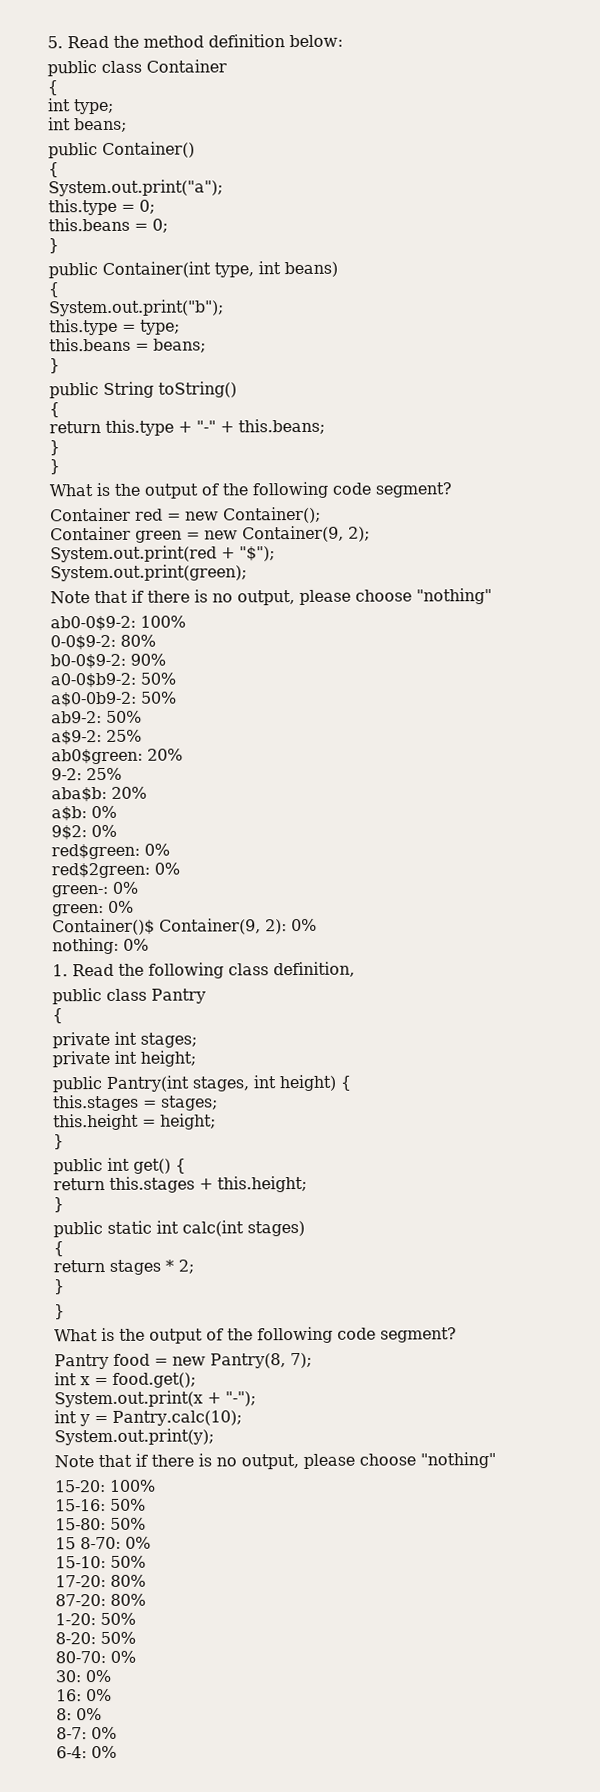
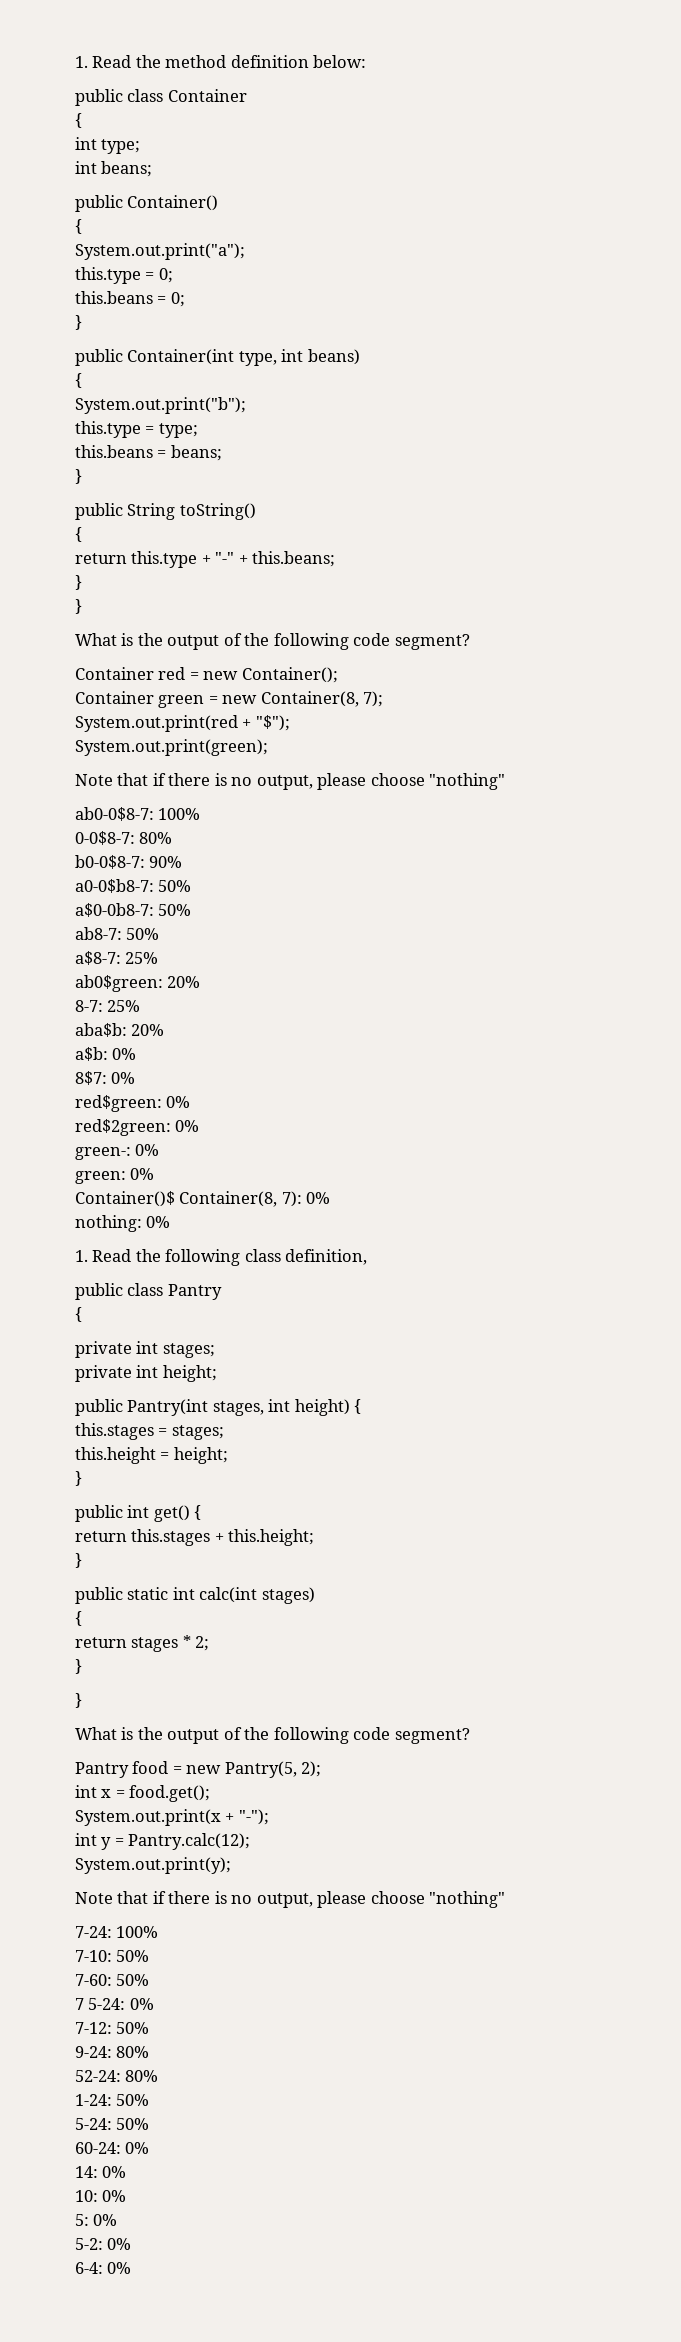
- 5. Read the method definition below:
+ 1. Read the method definition below:
- Container green = new Container(9, 2);
+ Container green = new Container(8, 7);
- ab0-0$9-2: 100%
- 0-0$9-2: 80%
- b0-0$9-2: 90%
+ ab0-0$8-7: 100%
+ 0-0$8-7: 80%
+ b0-0$8-7: 90%
- a0-0$b9-2: 50%
- a$0-0b9-2: 50%
- ab9-2: 50%
- a$9-2: 25%
+ a0-0$b8-7: 50%
+ a$0-0b8-7: 50%
+ ab8-7: 50%
+ a$8-7: 25%
- 9-2: 25%
+ 8-7: 25%
- 9$2: 0%
+ 8$7: 0%
- Container()$ Container(9, 2): 0%
+ Container()$ Container(8, 7): 0%
- Pantry food = new Pantry(8, 7);
+ Pantry food = new Pantry(5, 2);
- int y = Pantry.calc(10);
+ int y = Pantry.calc(12);
- 15-20: 100%
- 15-16: 50%
- 15-80: 50%
- 15 8-70: 0%
- 15-10: 50%
- 17-20: 80%
- 87-20: 80%
- 1-20: 50%
- 8-20: 50%
- 80-70: 0%
- 30: 0%
- 16: 0%
- 8: 0%
- 8-7: 0%
+ 7-24: 100%
+ 7-10: 50%
+ 7-60: 50%
+ 7 5-24: 0%
+ 7-12: 50%
+ 9-24: 80%
+ 52-24: 80%
+ 1-24: 50%
+ 5-24: 50%
+ 60-24: 0%
+ 14: 0%
+ 10: 0%
+ 5: 0%
+ 5-2: 0%

